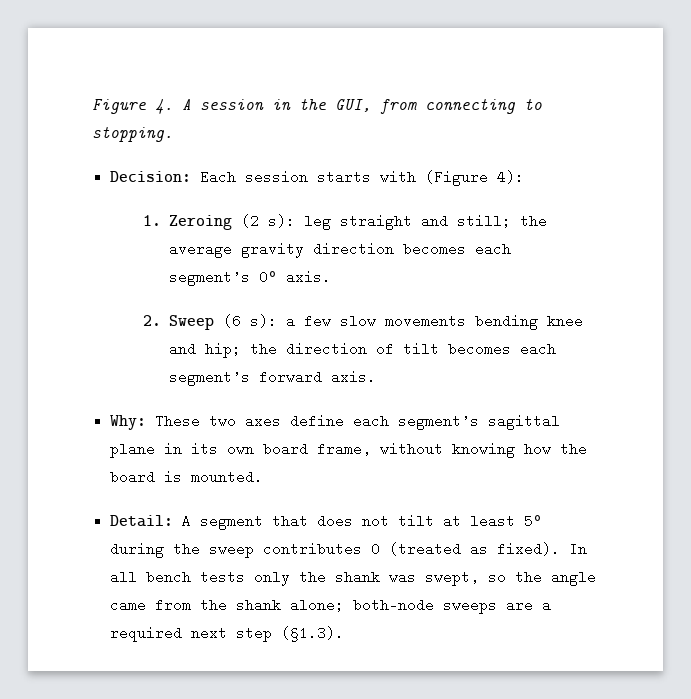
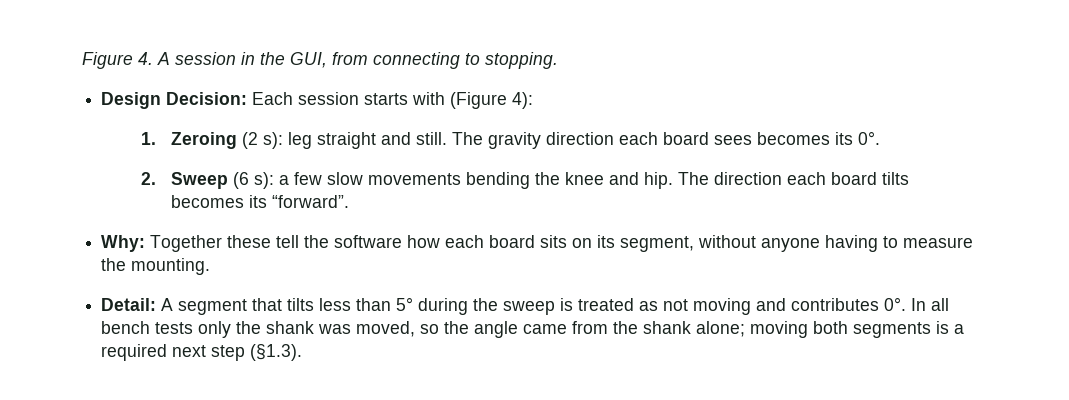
- Decision: Each session starts with (Figure 4):
+ Design Decision: Each session starts with (Figure 4):
- 1. Zeroing (2 s): leg straight and still; the average gravity direction becomes each segment’s 0° axis.
+ 1. Zeroing (2 s): leg straight and still. The gravity direction each board sees becomes its 0°.
- 2. Sweep (6 s): a few slow movements bending knee and hip; the direction of tilt becomes each segment’s forward axis.
- Why: These two axes define each segment’s sagittal plane in its own board frame, without knowing how the board is mounted.
- Detail: A segment that does not tilt at least 5° during the sweep contributes 0 (treated as fixed).
+ 2. Sweep (6 s): a few slow movements bending the knee and hip. The direction each board tilts becomes its “forward”.
+ Why: Together these tell the software how each board sits on its segment, without anyone having to measure the mounting.
+ Detail: A segment that tilts less than 5° during the sweep is treated as not moving and contributes 0°.
- In all bench tests only the shank was swept, so the angle came from the shank alone; both-node sweeps are a required next step (§1.3).
+ In all bench tests only the shank was moved, so the angle came from the shank alone; moving both segments is a required next step (§1.3).

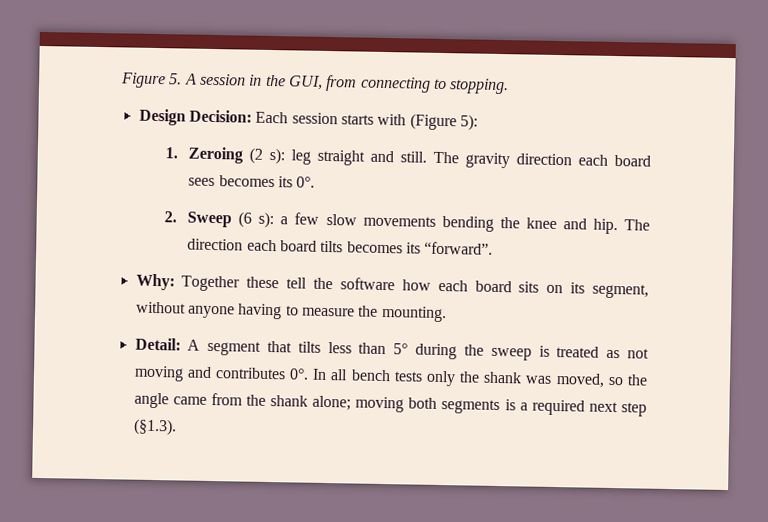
- Figure 4. A session in the GUI, from connecting to stopping.
+ Figure 5. A session in the GUI, from connecting to stopping.
- Design Decision: Each session starts with (Figure 4):
+ Design Decision: Each session starts with (Figure 5):

